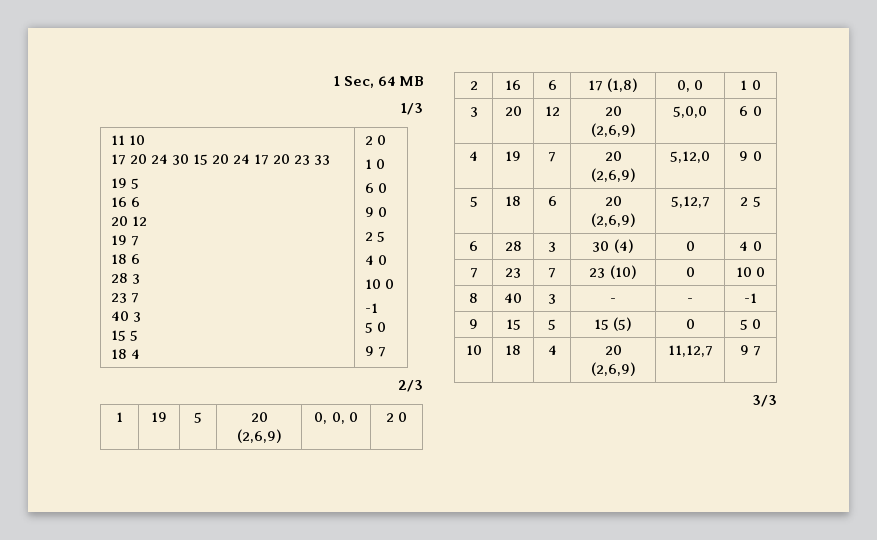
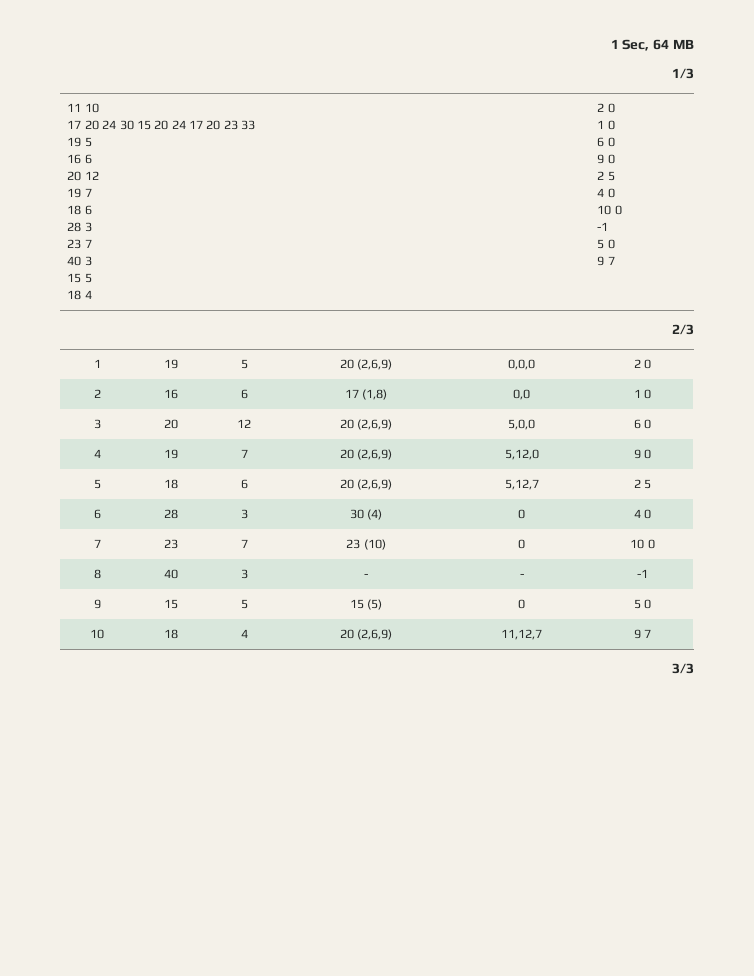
- 1 | 19 | 5 | 20 (2,6,9) | 0, 0, 0 | 2 0
+ 1 | 19 | 5 | 20 (2,6,9) | 0,0,0 | 2 0
- 2 | 16 | 6 | 17 (1,8) | 0, 0 | 1 0
+ 2 | 16 | 6 | 17 (1,8) | 0,0 | 1 0

